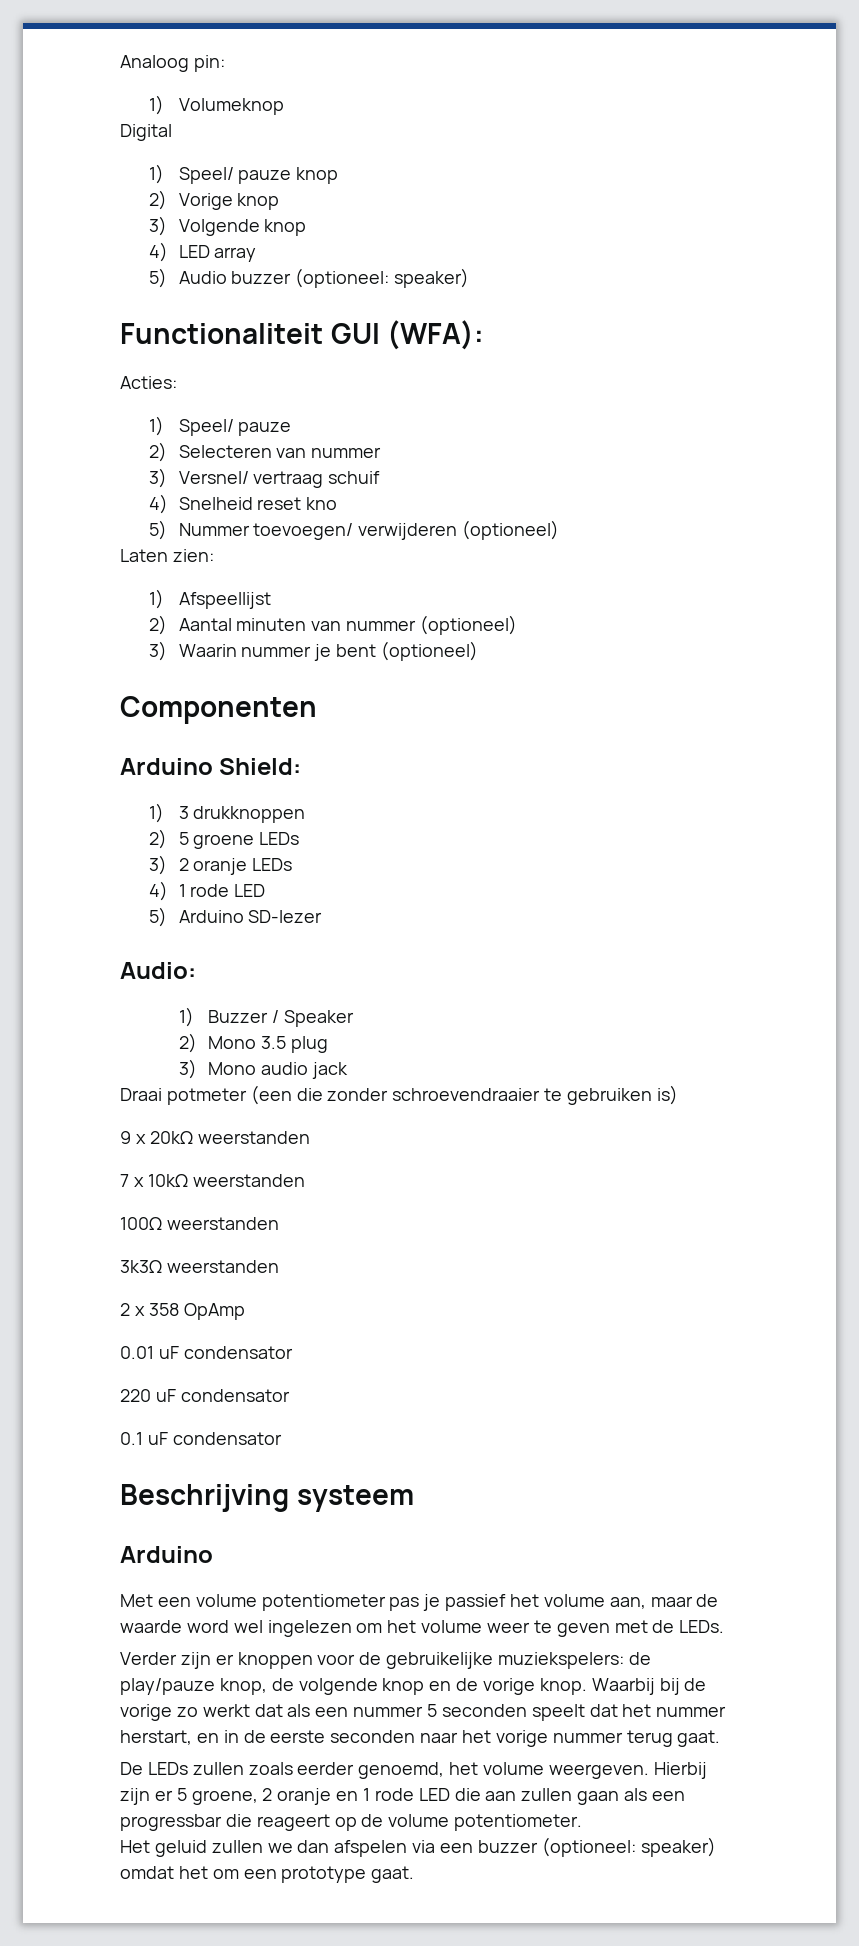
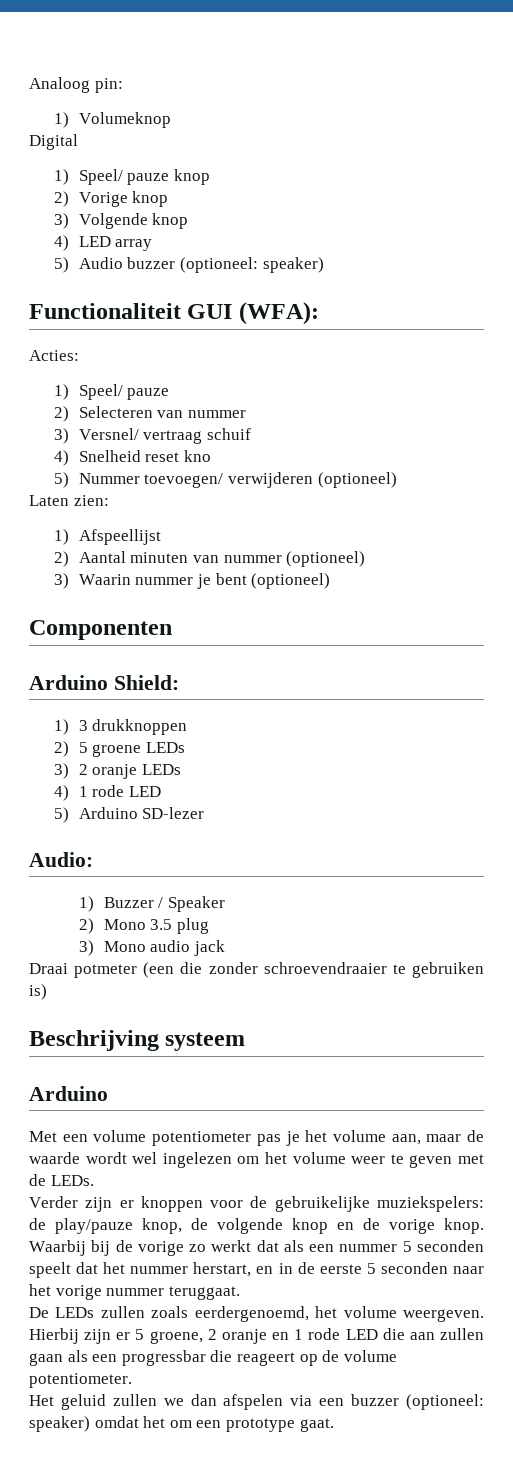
- 9 x 20kΩ weerstanden
- 7 x 10kΩ weerstanden
- 100Ω weerstanden
- 3k3Ω weerstanden
- 2 x 358 OpAmp
- 0.01 uF condensator
- 220 uF condensator
- 0.1 uF condensator
- Met een volume potentiometer pas je passief het volume aan, maar de waarde word wel ingelezen om het volume weer te geven met de LEDs.
+ Met een volume potentiometer pas je het volume aan, maar de waarde wordt wel ingelezen om het volume weer te geven met de LEDs.
- Waarbij bij de vorige zo werkt dat als een nummer 5 seconden speelt dat het nummer herstart, en in de eerste seconden naar het vorige nummer terug gaat.
+ Waarbij bij de vorige zo werkt dat als een nummer 5 seconden speelt dat het nummer herstart, en in de eerste 5 seconden naar het vorige nummer teruggaat.
- De LEDs zullen zoals eerder genoemd, het volume weergeven.
+ De LEDs zullen zoals eerdergenoemd, het volume weergeven.

